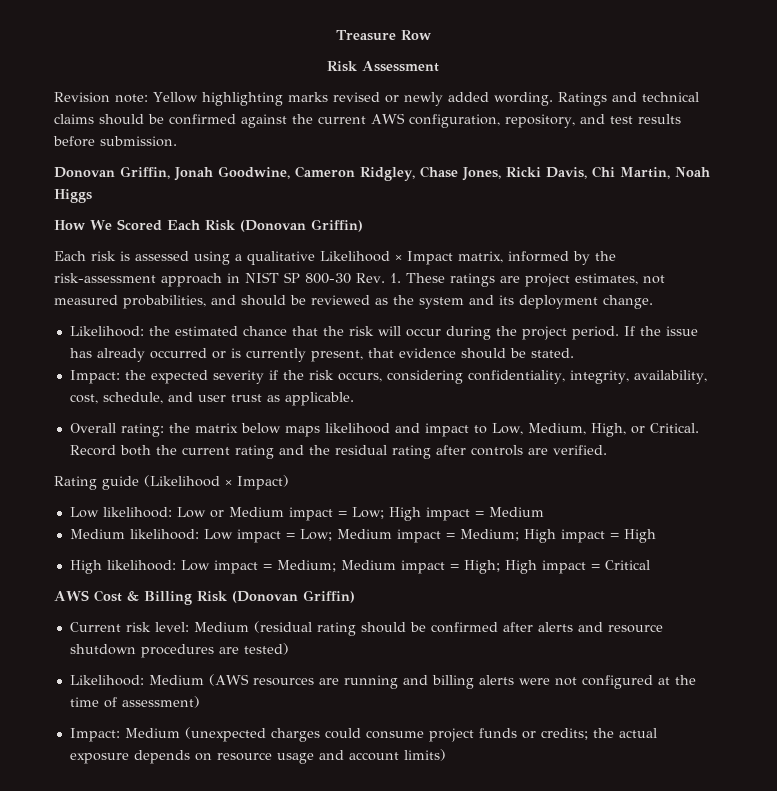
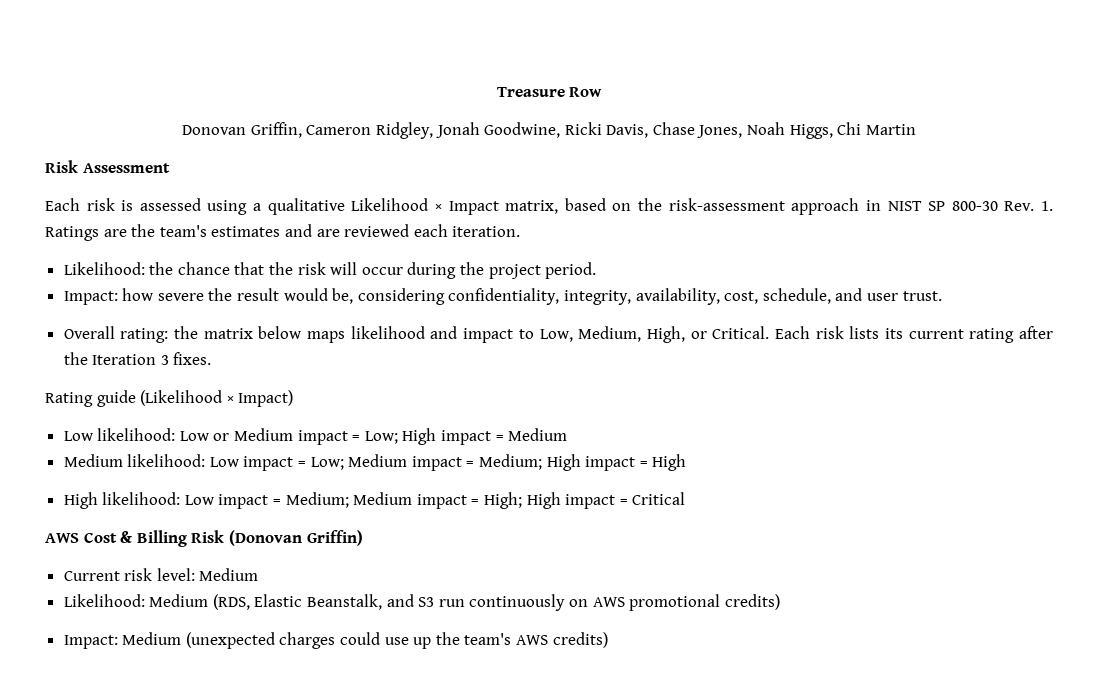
+ Donovan Griffin, Cameron Ridgley, Jonah Goodwine, Ricki Davis, Chase Jones, Noah Higgs, Chi Martin
  Risk Assessment
- Revision note: Yellow highlighting marks revised or newly added wording. Ratings and technical claims should be confirmed against the current AWS configuration, repository, and test results before submission.
- Donovan Griffin, Jonah Goodwine, Cameron Ridgley, Chase Jones, Ricki Davis, Chi Martin, Noah Higgs
- How We Scored Each Risk (Donovan Griffin)
- Each risk is assessed using a qualitative Likelihood × Impact matrix, informed by the risk-assessment approach in NIST SP 800-30 Rev. 1. These ratings are project estimates, not measured probabilities, and should be reviewed as the system and its deployment change.
+ Each risk is assessed using a qualitative Likelihood × Impact matrix, based on the risk-assessment approach in NIST SP 800-30 Rev. 1. Ratings are the team's estimates and are reviewed each iteration.
- Likelihood: the estimated chance that the risk will occur during the project period. If the issue has already occurred or is currently present, that evidence should be stated.
- Impact: the expected severity if the risk occurs, considering confidentiality, integrity, availability, cost, schedule, and user trust as applicable.
+ Likelihood: the chance that the risk will occur during the project period.
+ Impact: how severe the result would be, considering confidentiality, integrity, availability, cost, schedule, and user trust.
- Record both the current rating and the residual rating after controls are verified.
+ Each risk lists its current rating after the Iteration 3 fixes.
- Current risk level: Medium (residual rating should be confirmed after alerts and resource shutdown procedures are tested)
- Likelihood: Medium (AWS resources are running and billing alerts were not configured at the time of assessment)
+ Current risk level: Medium
+ Likelihood: Medium (RDS, Elastic Beanstalk, and S3 run continuously on AWS promotional credits)
- Impact: Medium (unexpected charges could consume project funds or credits; the actual exposure depends on resource usage and account limits)
+ Impact: Medium (unexpected charges could use up the team's AWS credits)

